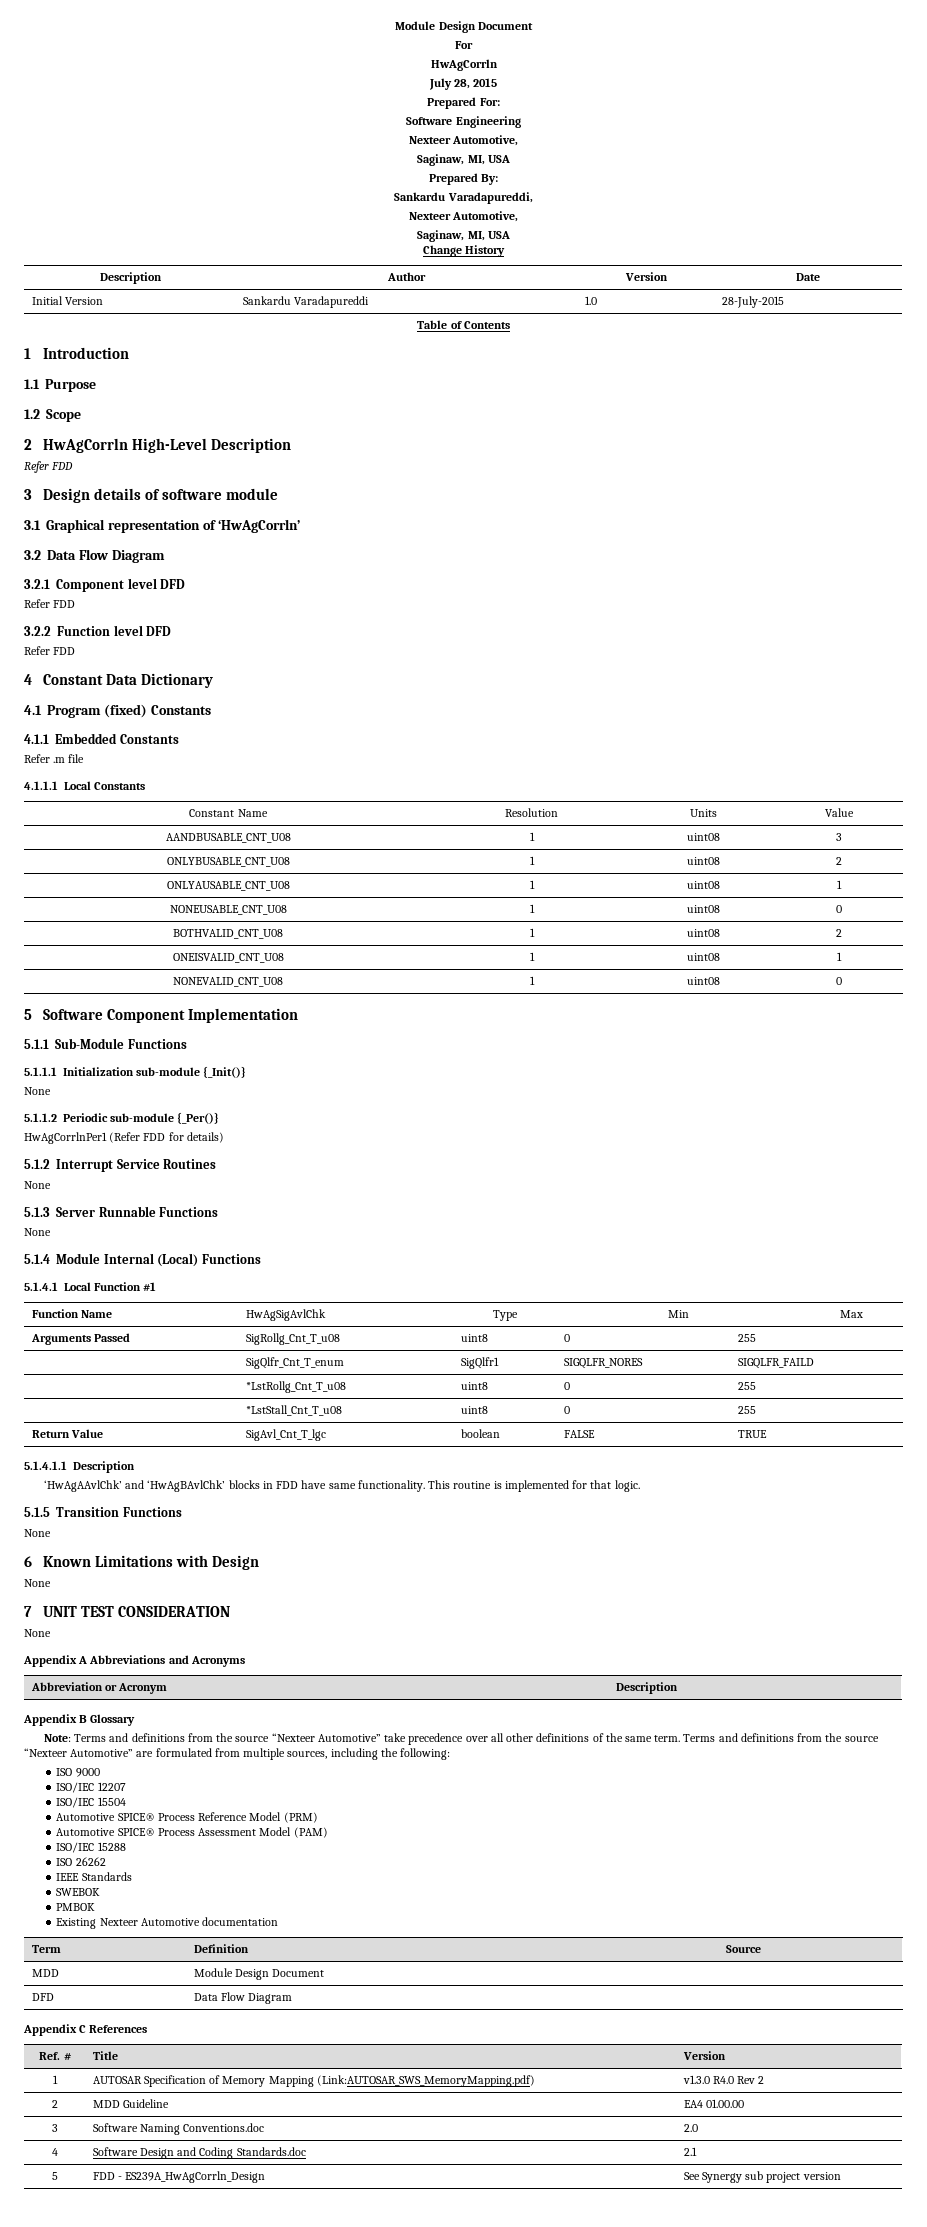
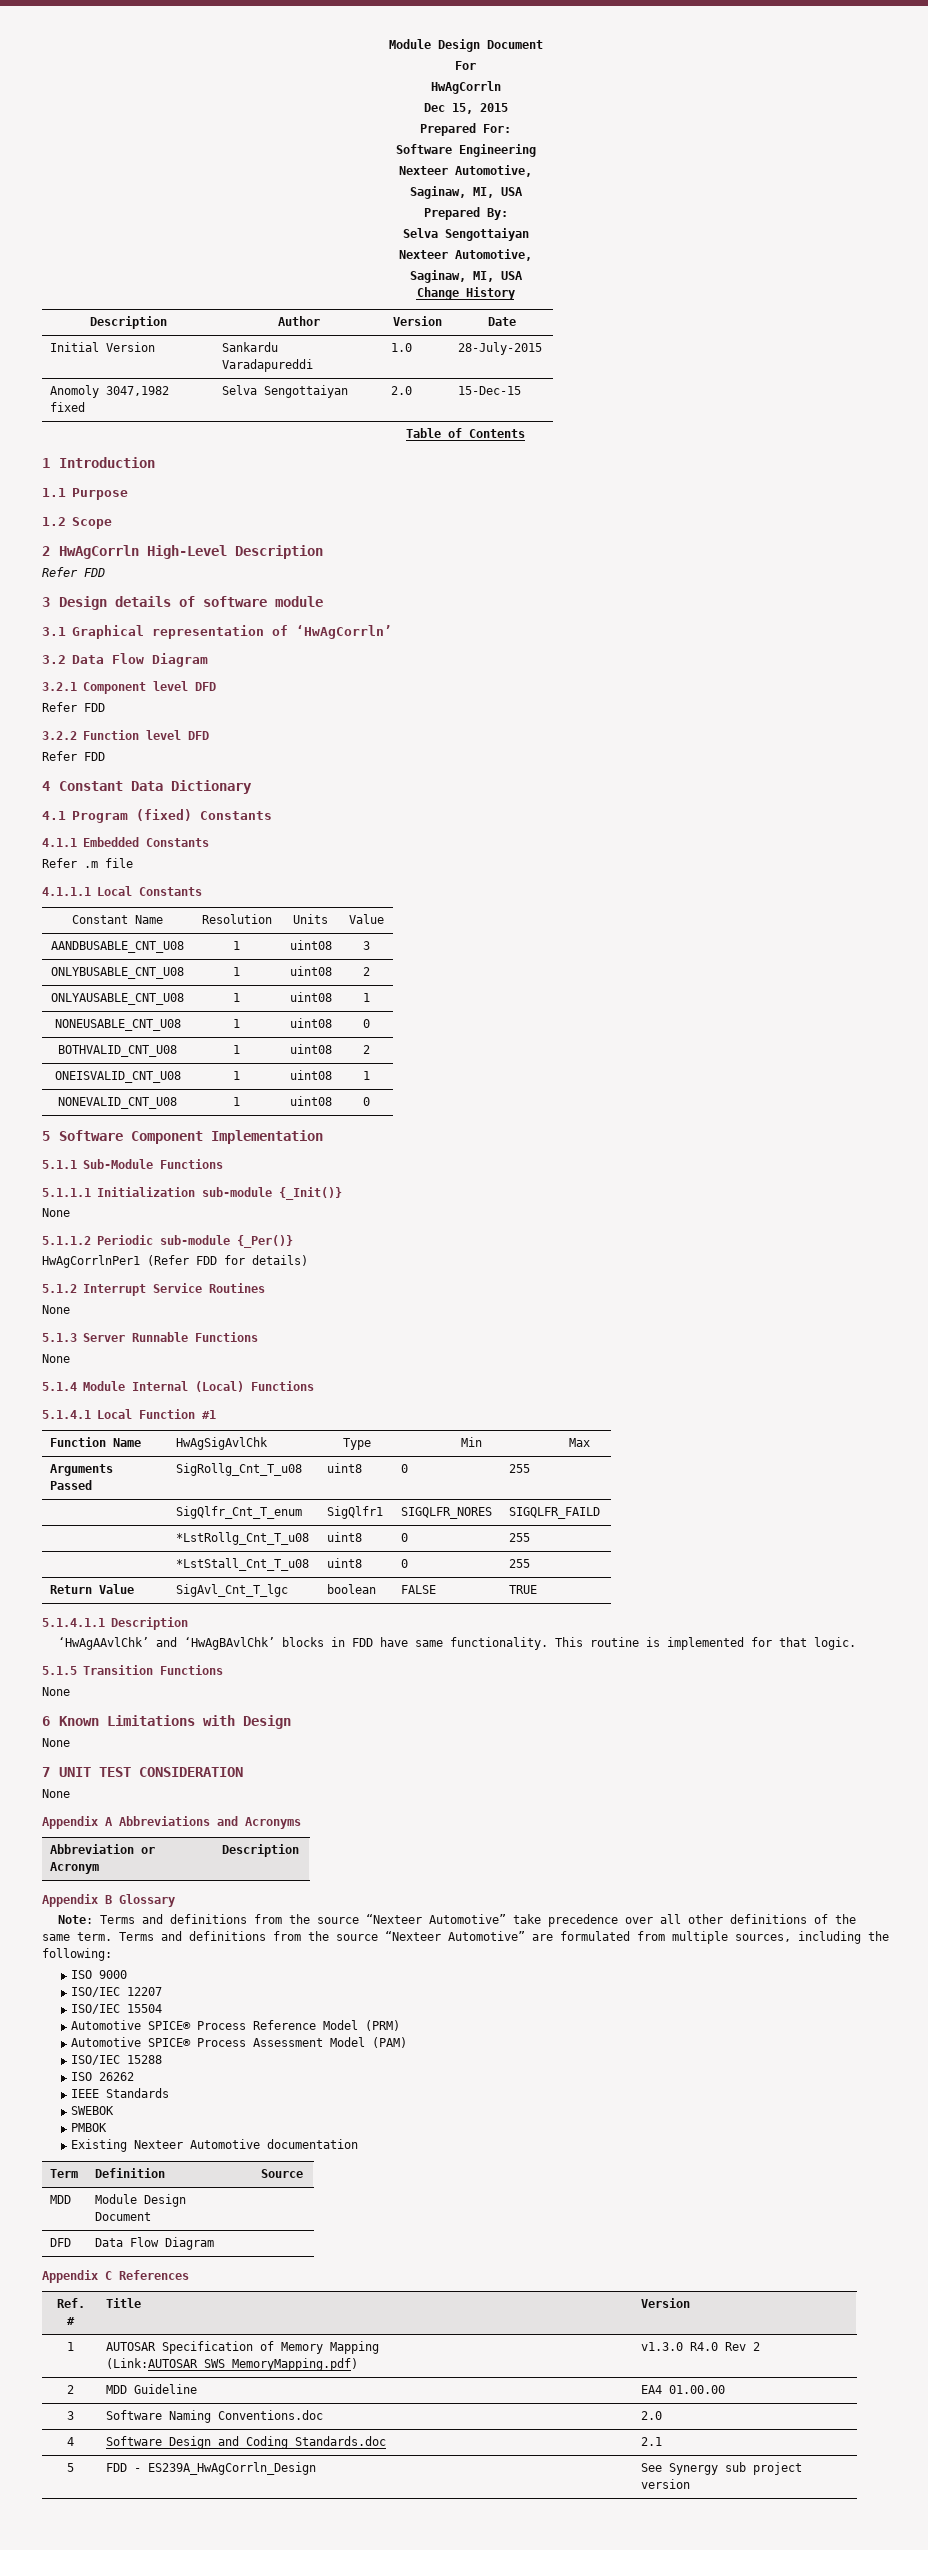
- July 28, 2015
+ Dec 15, 2015
  Prepared By:
- Sankardu Varadapureddi,
+ Selva Sengottaiyan
+ Anomoly 3047,1982 fixed | Selva Sengottaiyan | 2.0 | 15-Dec-15

